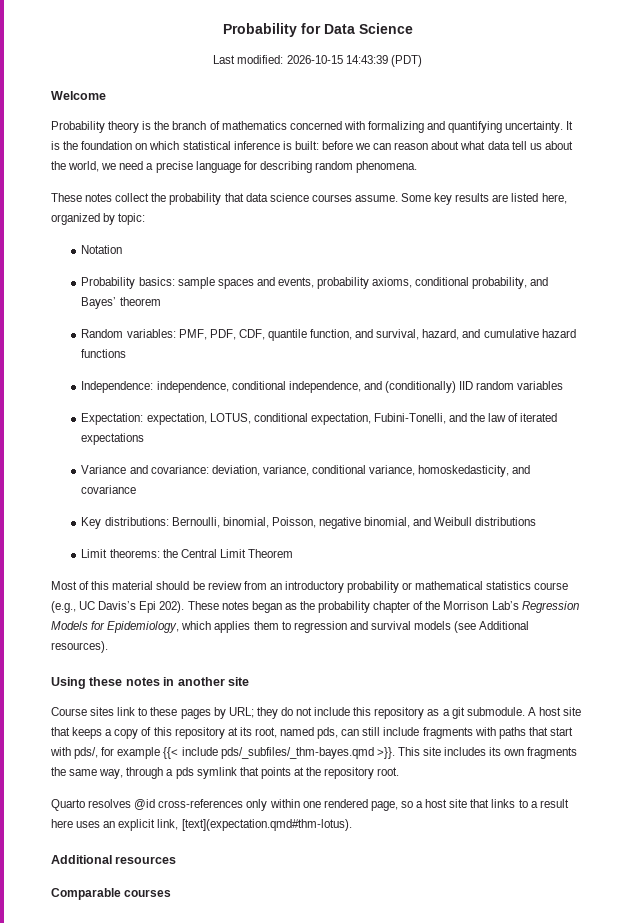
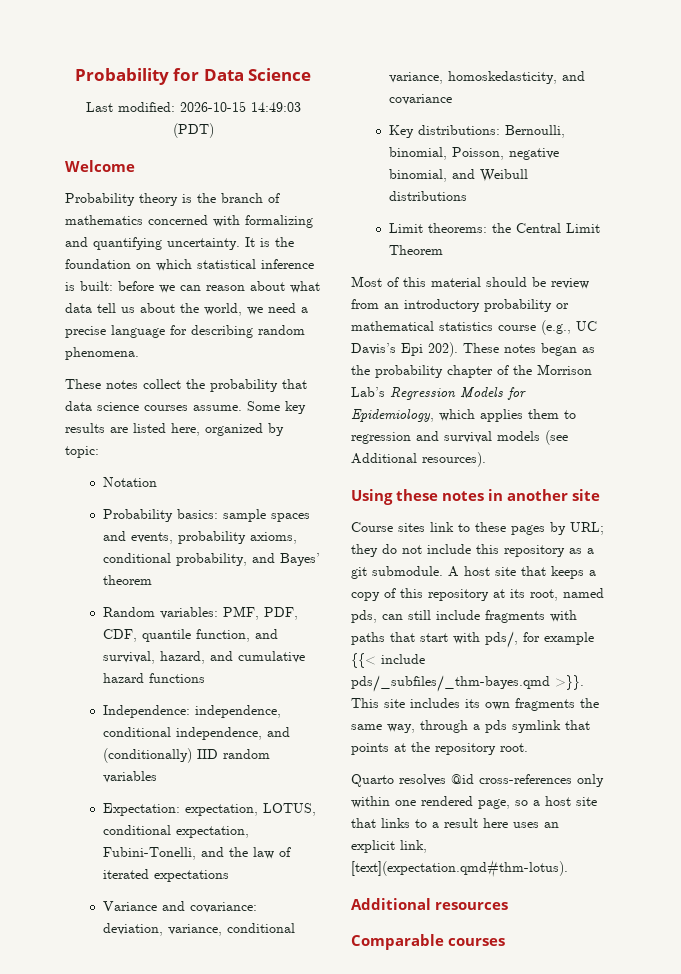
- Last modified: 2026-10-15 14:43:39 (PDT)
+ Last modified: 2026-10-15 14:49:03 (PDT)

